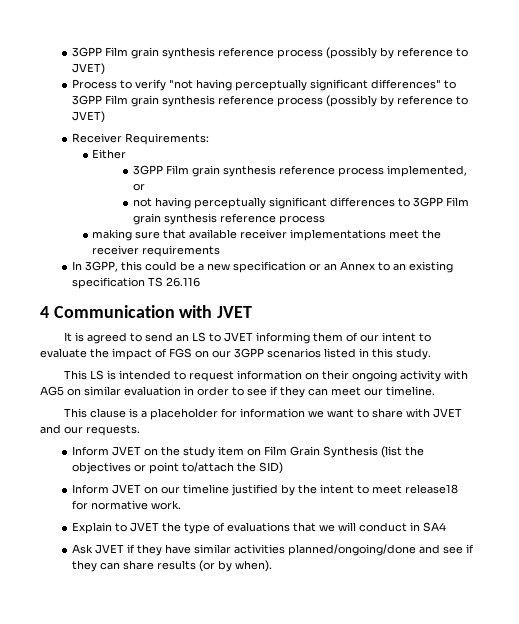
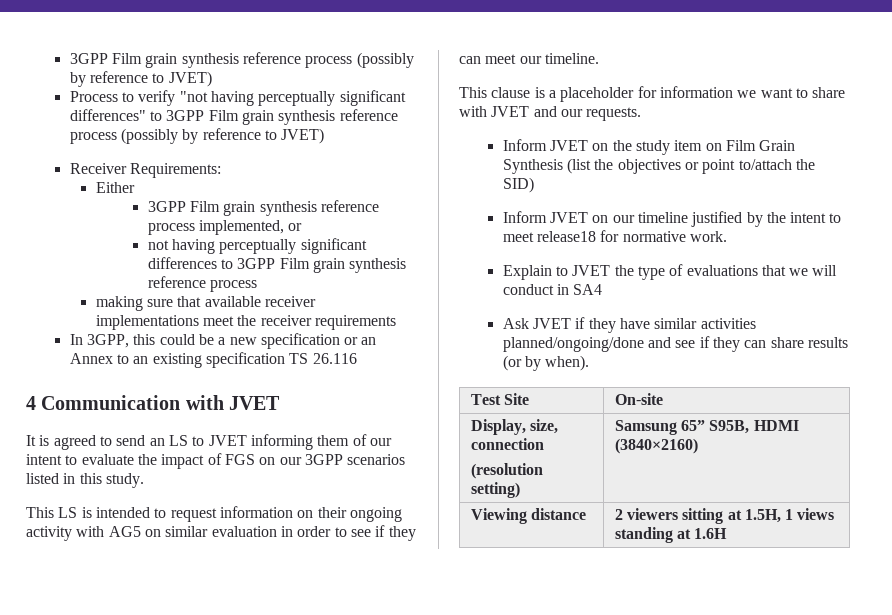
+ Test Site | On-site
+ Display, size, connection
+ (resolution setting) | Samsung 65” S95B, HDMI (3840×2160)
+ Viewing distance | 2 viewers sitting at 1.5H, 1 views standing at 1.6H

